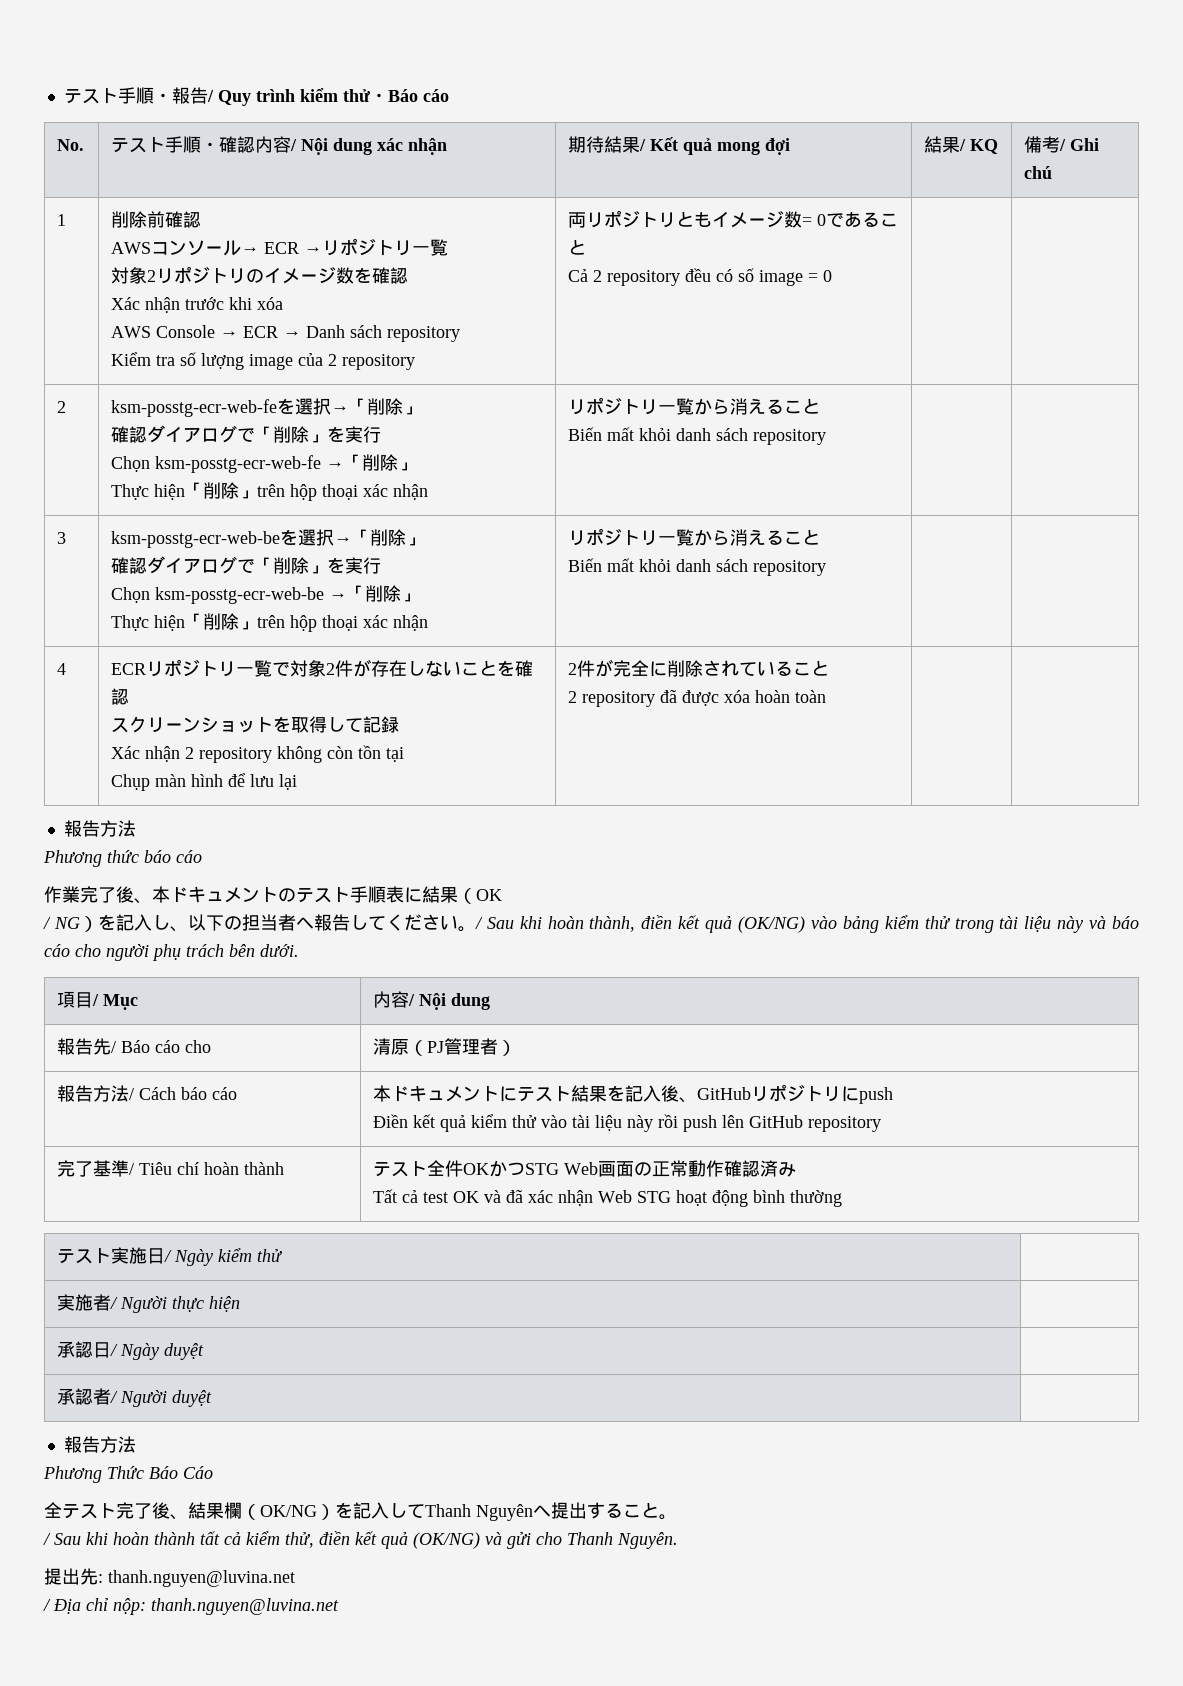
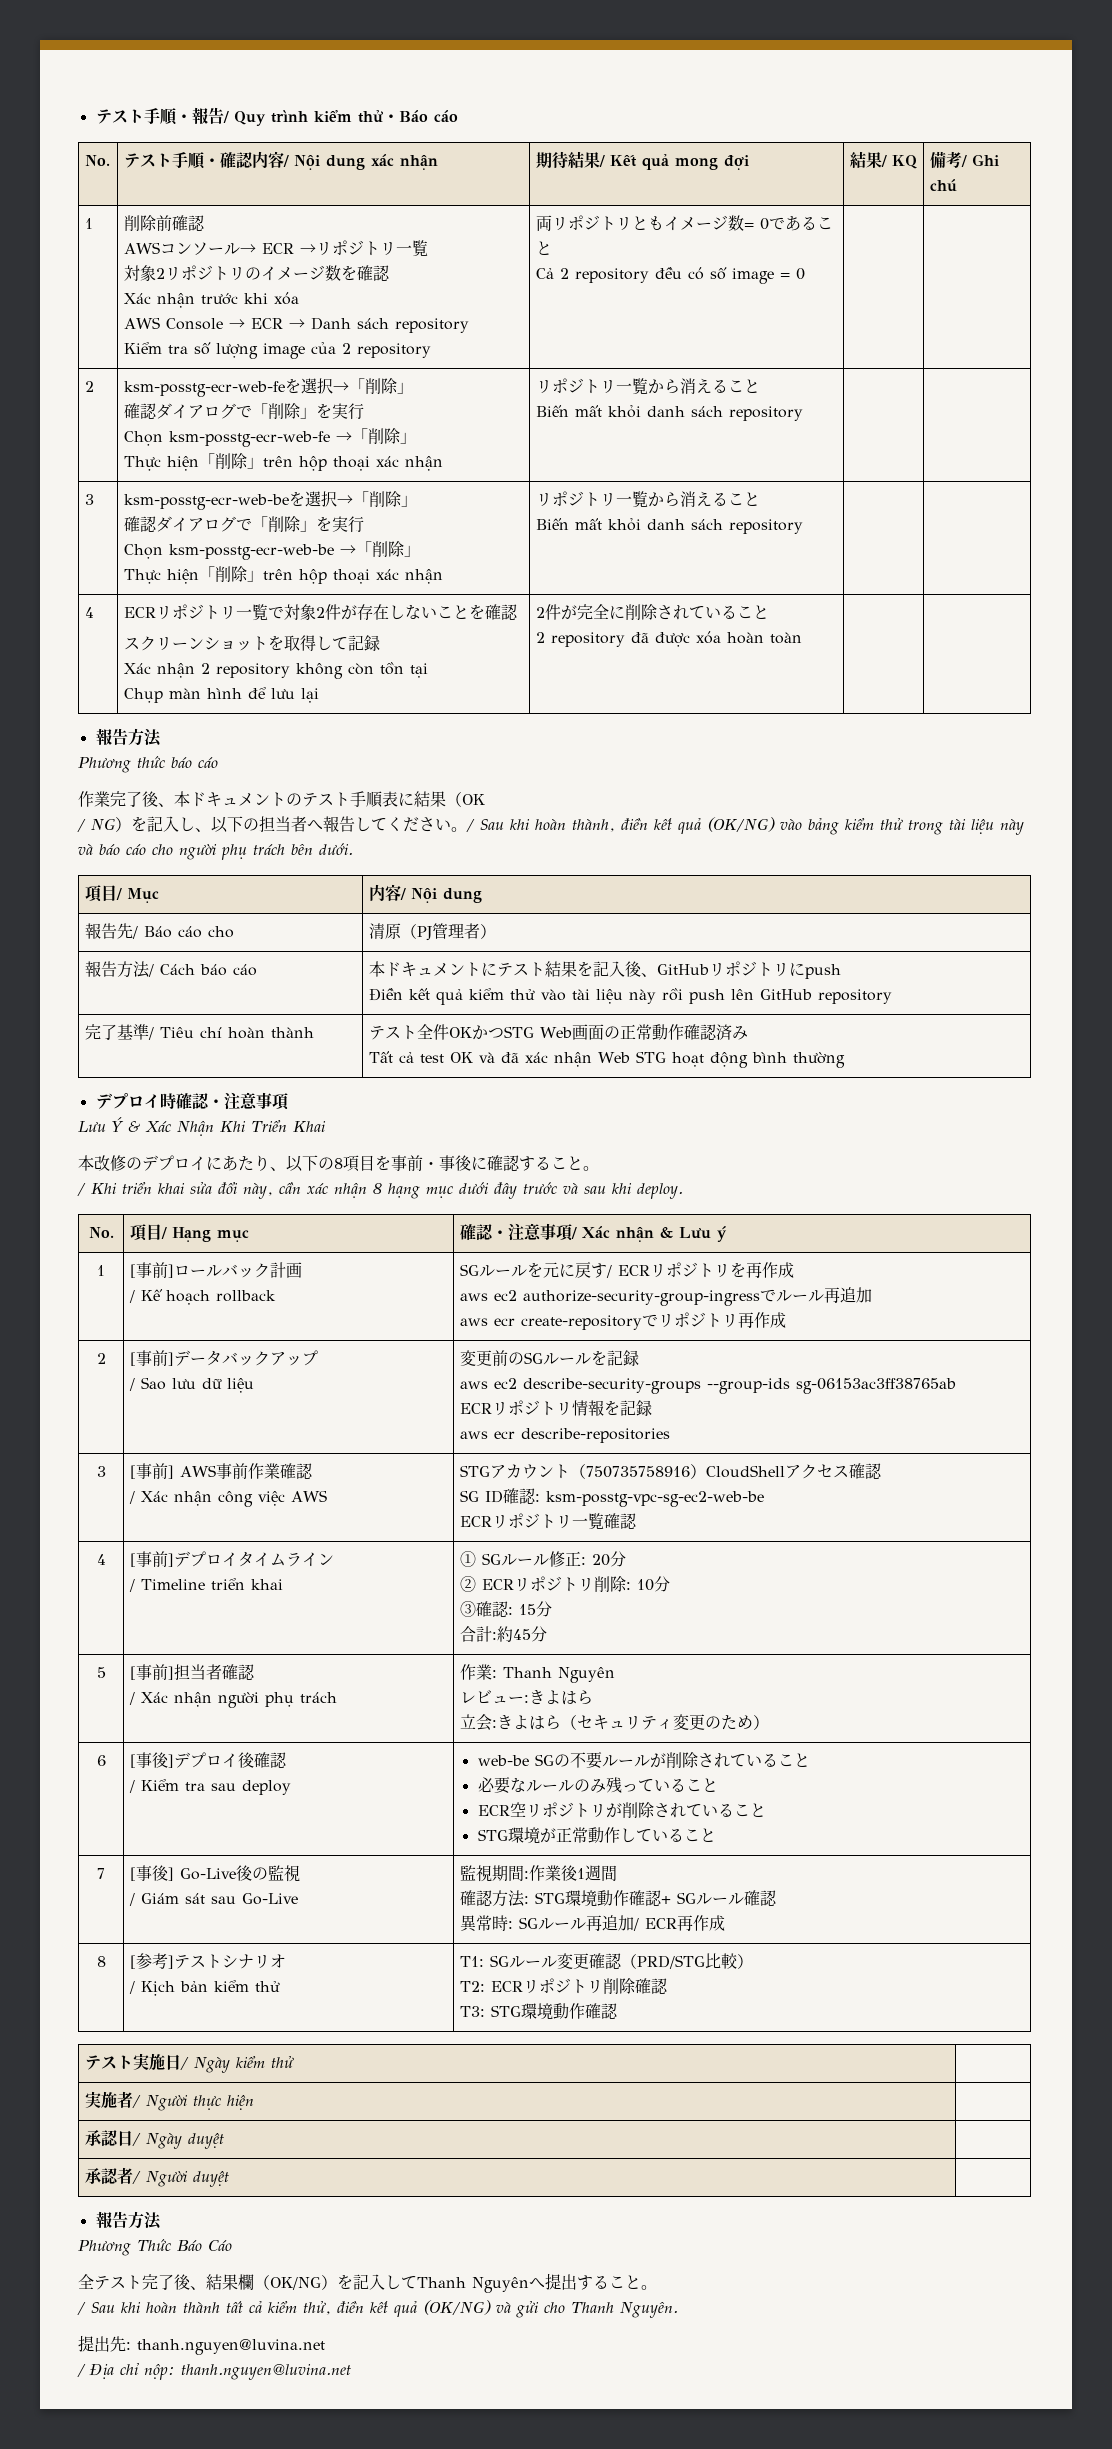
+ デプロイ時確認・注意事項
+ Lưu Ý & Xác Nhận Khi Triển Khai
+ 本改修のデプロイにあたり、以下の8項目を事前・事後に確認すること。
+ / Khi triển khai sửa đổi này, cần xác nhận 8 hạng mục dưới đây trước và sau khi deploy.
+ No. | 項目/ Hạng mục | 確認・注意事項/ Xác nhận & Lưu ý
+ 1 | [事前]ロールバック計画
+ / Kế hoạch rollback | SGルールを元に戻す/ ECRリポジトリを再作成
+ aws ec2 authorize-security-group-ingressでルール再追加
+ aws ecr create-repositoryでリポジトリ再作成
+ 2 | [事前]データバックアップ
+ / Sao lưu dữ liệu | 変更前のSGルールを記録
+ aws ec2 describe-security-groups --group-ids sg-06153ac3ff38765ab
+ ECRリポジトリ情報を記録
+ aws ecr describe-repositories
+ 3 | [事前] AWS事前作業確認
+ / Xác nhận công việc AWS | STGアカウント（750735758916）CloudShellアクセス確認
+ SG ID確認: ksm-posstg-vpc-sg-ec2-web-be
+ ECRリポジトリ一覧確認
+ 4 | [事前]デプロイタイムライン
+ / Timeline triển khai | ① SGルール修正: 20分
+ ② ECRリポジトリ削除: 10分
+ ③確認: 15分
+ 合計:約45分
+ 5 | [事前]担当者確認
+ / Xác nhận người phụ trách | 作業: Thanh Nguyên
+ レビュー:きよはら
+ 立会:きよはら（セキュリティ変更のため）
+ 6 | [事後]デプロイ後確認
+ / Kiểm tra sau deploy | web-be SGの不要ルールが削除されていること
+ 必要なルールのみ残っていること
+ ECR空リポジトリが削除されていること
+ STG環境が正常動作していること
+ 7 | [事後] Go-Live後の監視
+ / Giám sát sau Go-Live | 監視期間:作業後1週間
+ 確認方法: STG環境動作確認+ SGルール確認
+ 異常時: SGルール再追加/ ECR再作成
+ 8 | [参考]テストシナリオ
+ / Kịch bản kiểm thử | T1: SGルール変更確認（PRD/STG比較）
+ T2: ECRリポジトリ削除確認
+ T3: STG環境動作確認

